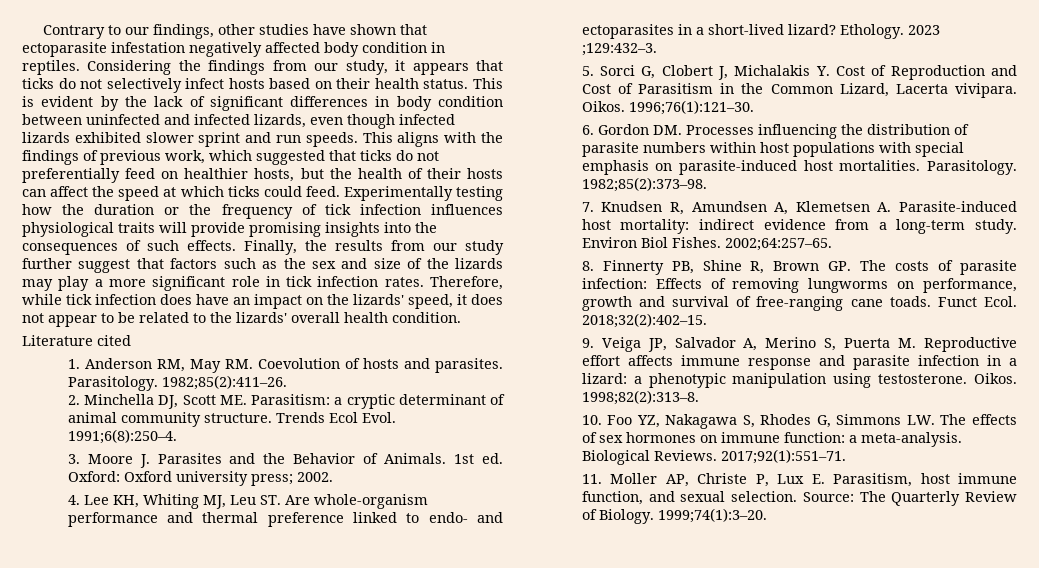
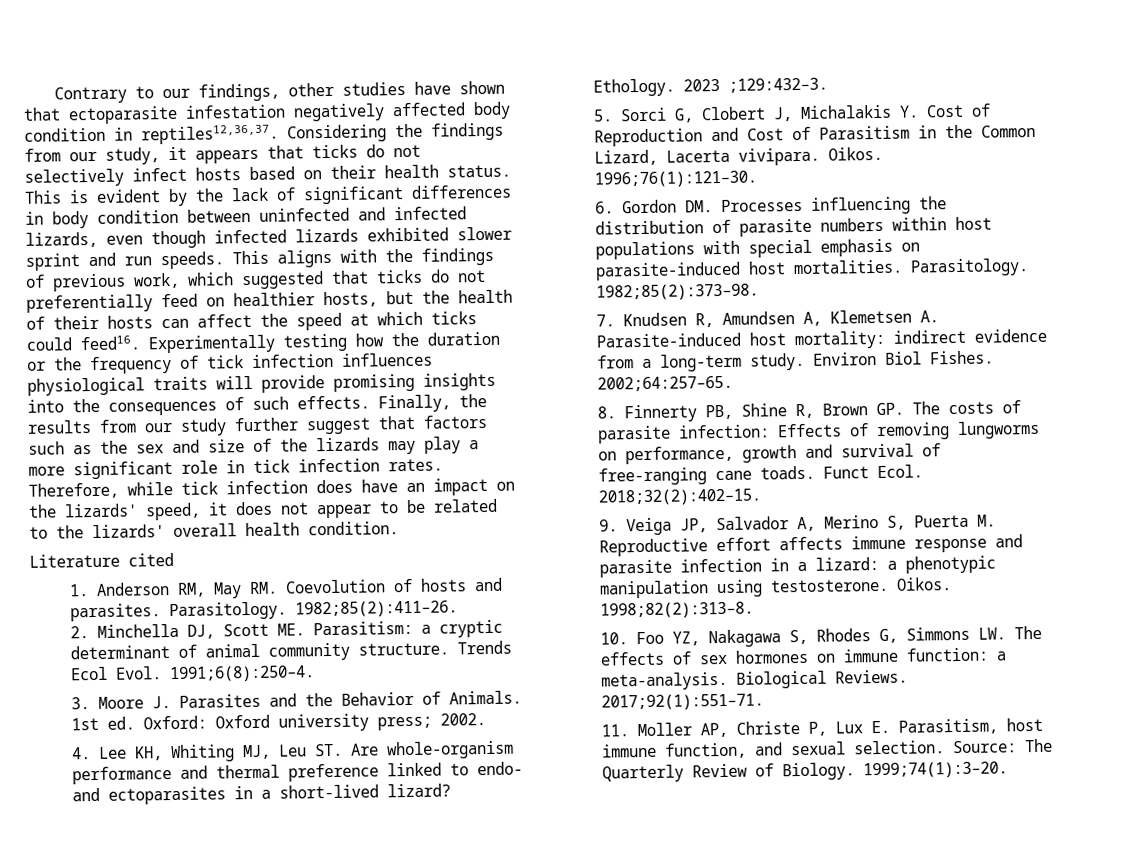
- Contrary to our findings, other studies have shown that ectoparasite infestation negatively affected body condition in reptiles.
+ Contrary to our findings, other studies have shown that ectoparasite infestation negatively affected body condition in reptiles12,36,37.
- This aligns with the findings of previous work, which suggested that ticks do not preferentially feed on healthier hosts, but the health of their hosts can affect the speed at which ticks could feed.
+ This aligns with the findings of previous work, which suggested that ticks do not preferentially feed on healthier hosts, but the health of their hosts can affect the speed at which ticks could feed16.

